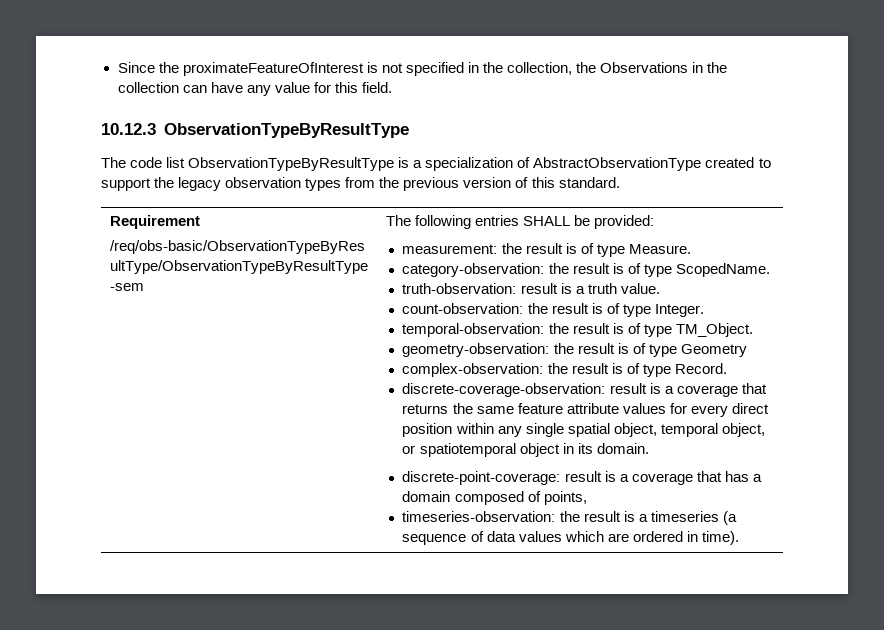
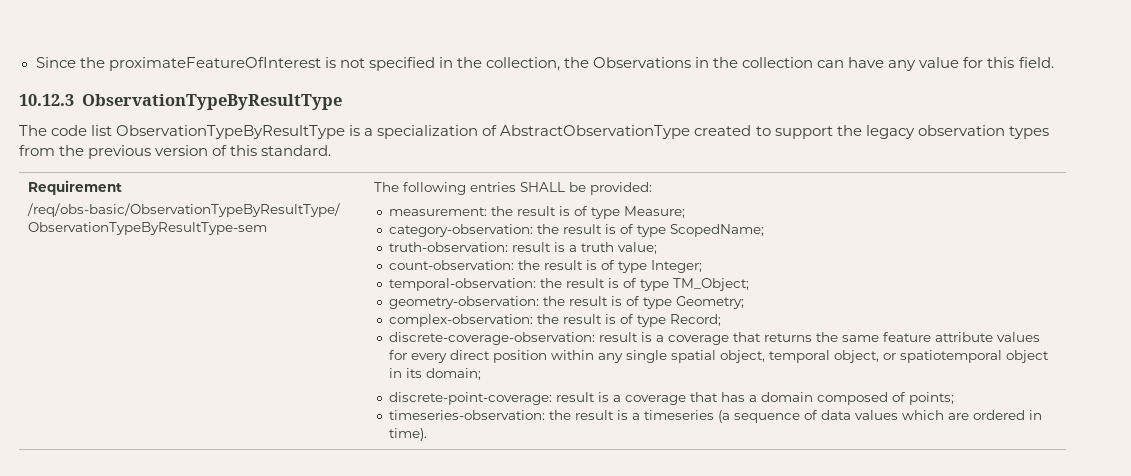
- measurement: the result is of type Measure.
+ measurement: the result is of type Measure;
- category-observation: the result is of type ScopedName.
+ category-observation: the result is of type ScopedName;
- truth-observation: result is a truth value.
+ truth-observation: result is a truth value;
- count-observation: the result is of type Integer.
+ count-observation: the result is of type Integer;
- temporal-observation: the result is of type TM_Object.
+ temporal-observation: the result is of type TM_Object;
- geometry-observation: the result is of type Geometry
+ geometry-observation: the result is of type Geometry;
- complex-observation: the result is of type Record.
+ complex-observation: the result is of type Record;
- discrete-coverage-observation: result is a coverage that returns the same feature attribute values for every direct position within any single spatial object, temporal object, or spatiotemporal object in its domain.
+ discrete-coverage-observation: result is a coverage that returns the same feature attribute values for every direct position within any single spatial object, temporal object, or spatiotemporal object in its domain;
- discrete-point-coverage: result is a coverage that has a domain composed of points,
+ discrete-point-coverage: result is a coverage that has a domain composed of points;

